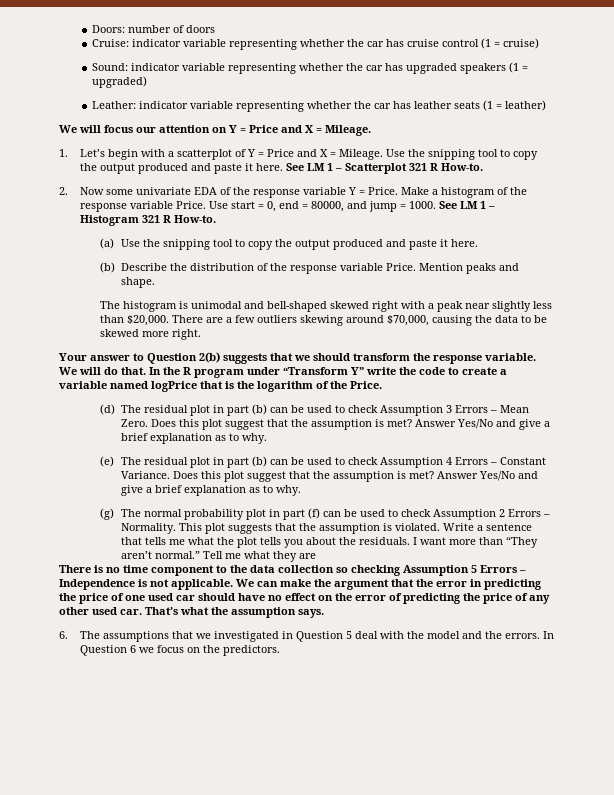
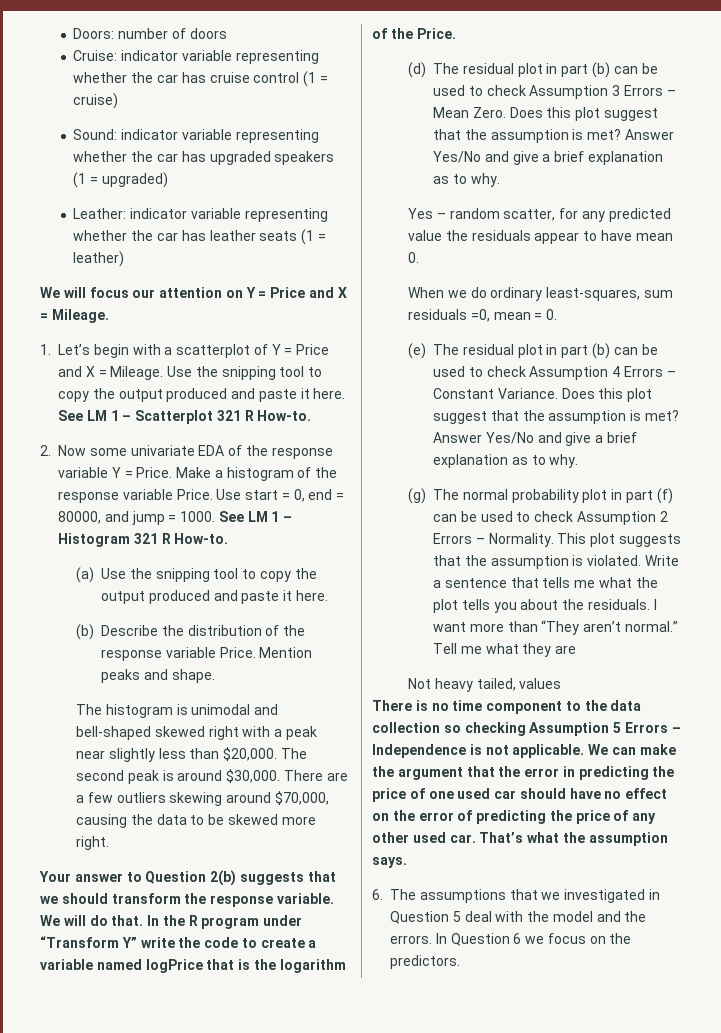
+ The second peak is around $30,000.
+ Yes – random scatter, for any predicted value the residuals appear to have mean 0.
+ When we do ordinary least-squares, sum residuals =0, mean = 0.
+ Not heavy tailed, values

